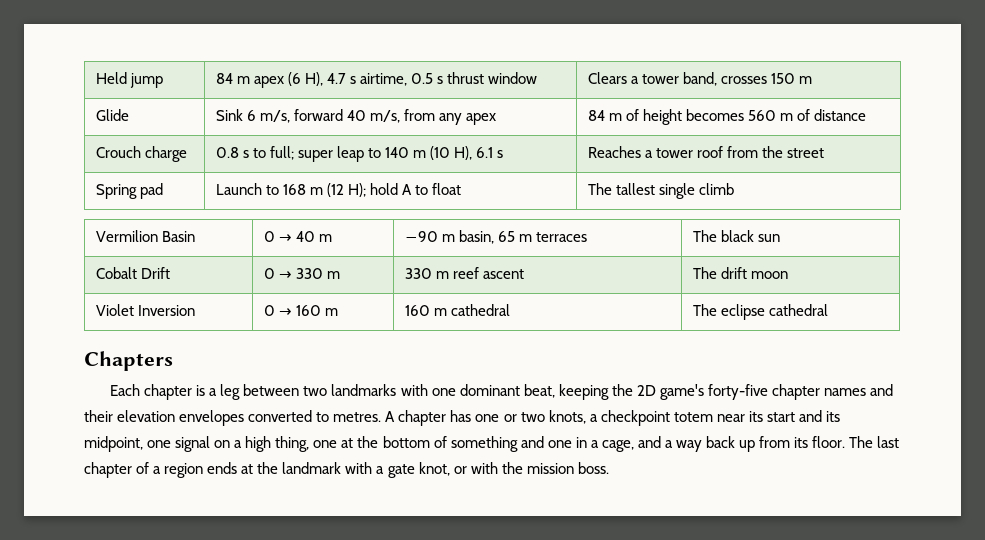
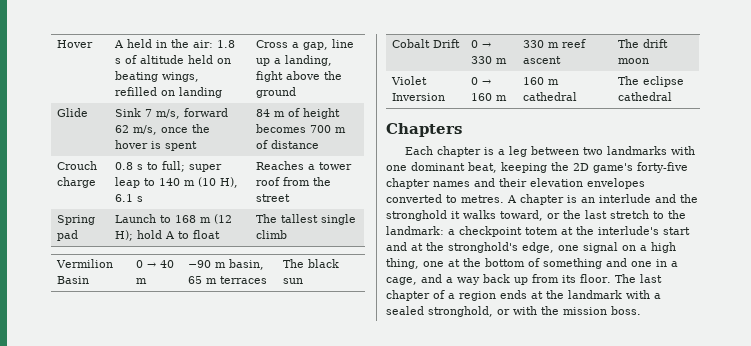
- Held jump | 84 m apex (6 H), 4.7 s airtime, 0.5 s thrust window | Clears a tower band, crosses 150 m
+ Hover | A held in the air: 1.8 s of altitude held on beating wings, refilled on landing | Cross a gap, line up a landing, fight above the ground
- Glide | Sink 6 m/s, forward 40 m/s, from any apex | 84 m of height becomes 560 m of distance
+ Glide | Sink 7 m/s, forward 62 m/s, once the hover is spent | 84 m of height becomes 700 m of distance
- A chapter has one or two knots, a checkpoint totem near its start and its midpoint, one signal on a high thing, one at the bottom of something and one in a cage, and a way back up from its floor.
+ A chapter is an interlude and the stronghold it walks toward, or the last stretch to the landmark: a checkpoint totem at the interlude's start and at the stronghold's edge, one signal on a high thing, one at the bottom of something and one in a cage, and a way back up from its floor.
- The last chapter of a region ends at the landmark with a gate knot, or with the mission boss.
+ The last chapter of a region ends at the landmark with a sealed stronghold, or with the mission boss.

